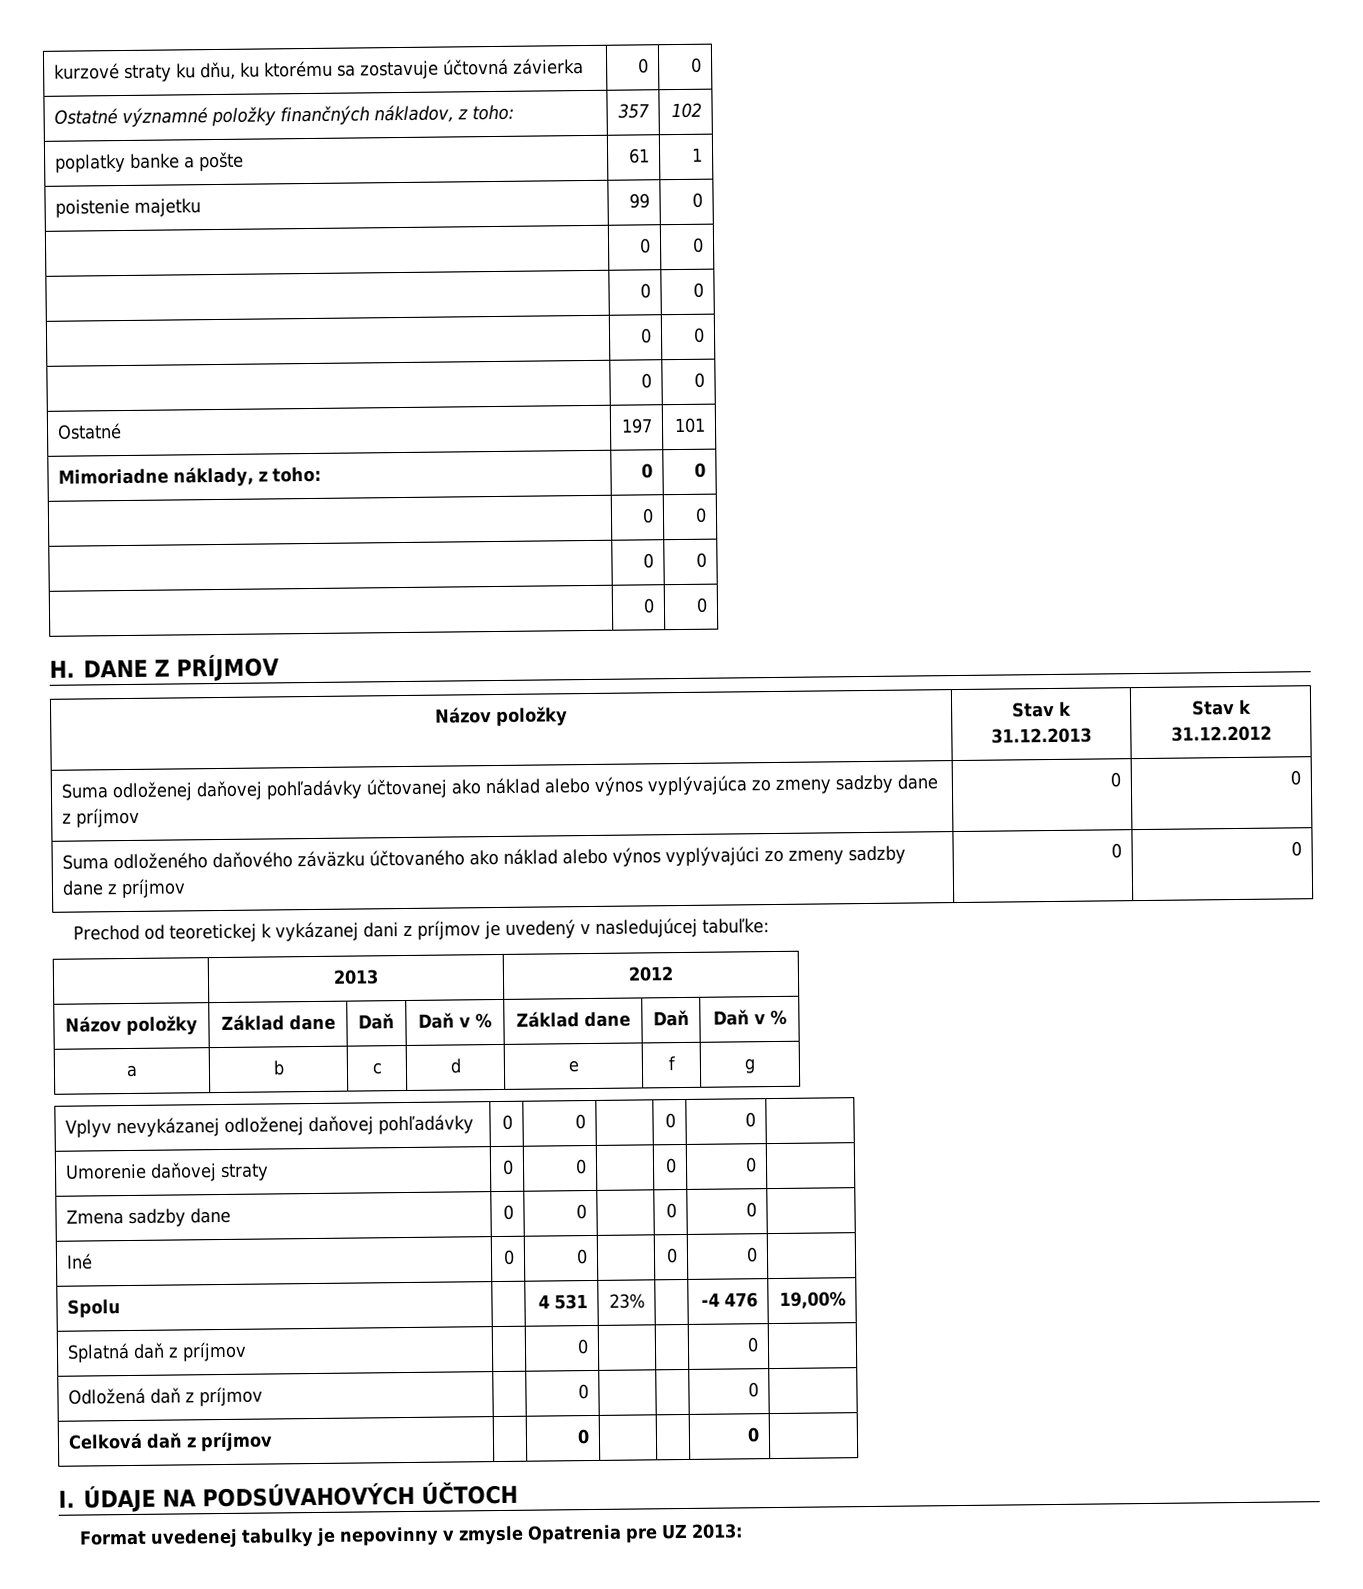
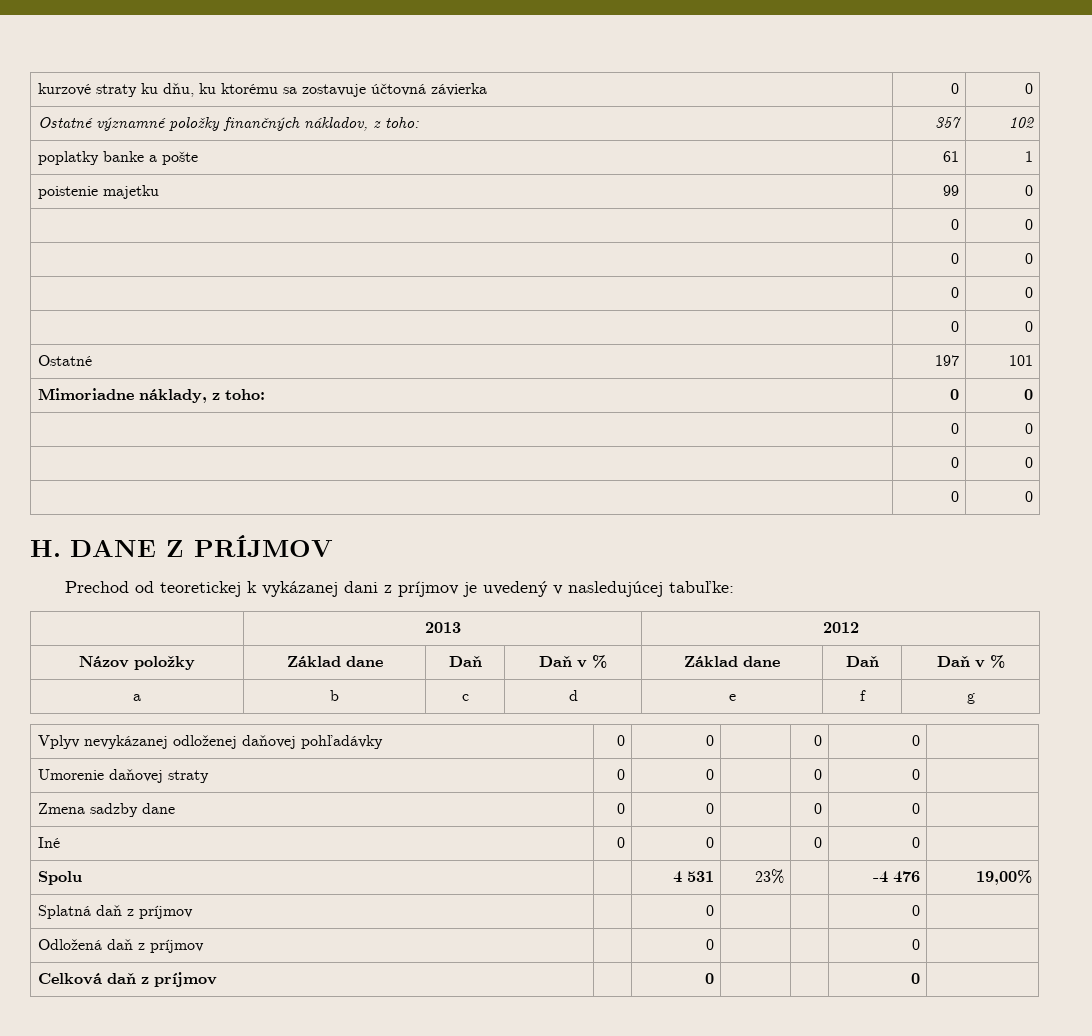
- Názov položky | Stav k 31.12.2013 | Stav k 31.12.2012
- Suma odloženej daňovej pohľadávky účtovanej ako náklad alebo výnos vyplývajúca zo zmeny sadzby dane z príjmov | 0 | 0
- Suma odloženého daňového záväzku účtovaného ako náklad alebo výnos vyplývajúci zo zmeny sadzby dane z príjmov | 0 | 0
- I. ÚDAJE NA PODSÚVAHOVÝCH ÚČTOCH
- Format uvedenej tabulky je nepovinny v zmysle Opatrenia pre UZ 2013:

